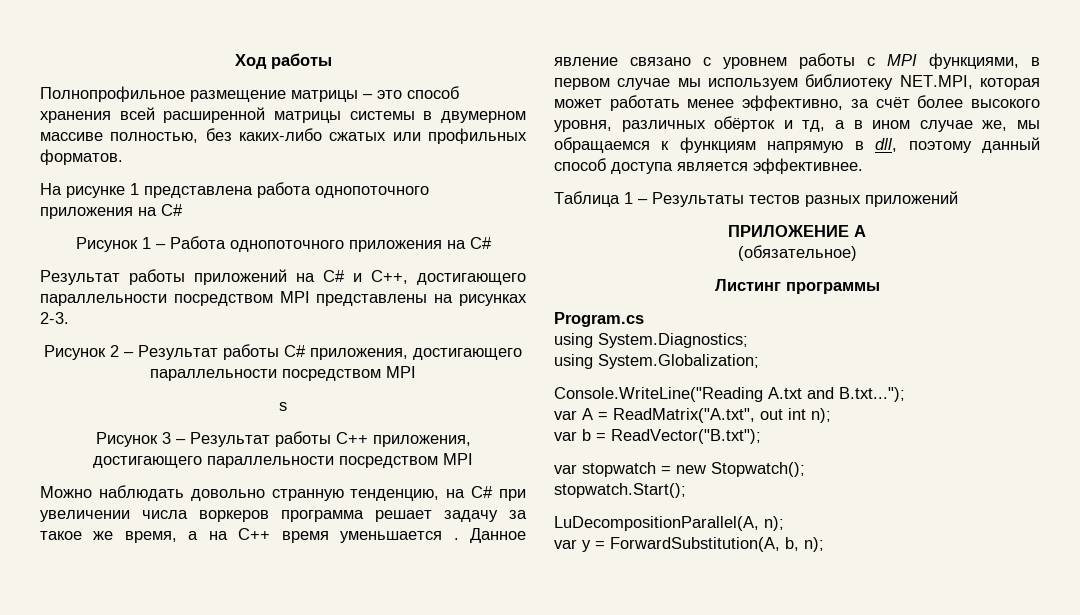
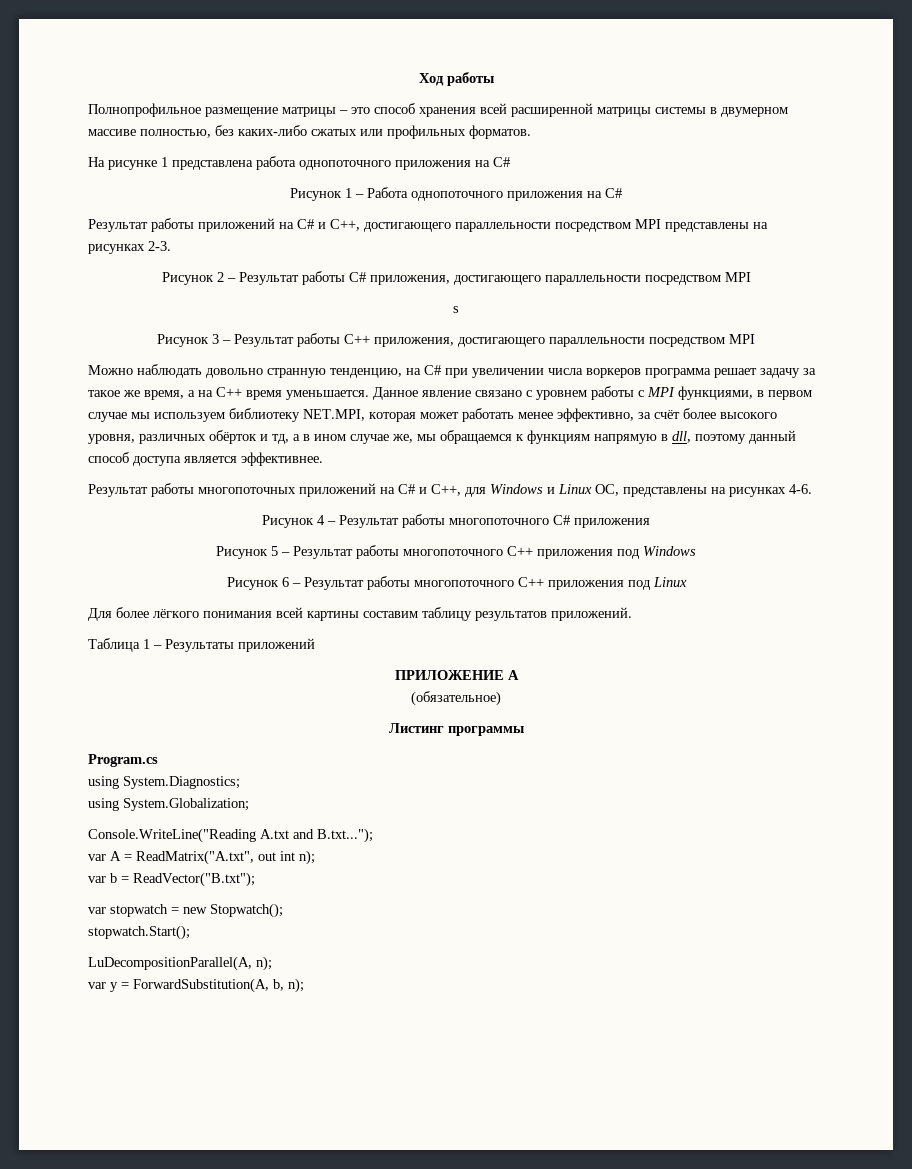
- Можно наблюдать довольно странную тенденцию, на C# при увеличении числа воркеров программа решает задачу за такое же время, а на C++ время уменьшается .
+ Можно наблюдать довольно странную тенденцию, на C# при увеличении числа воркеров программа решает задачу за такое же время, а на C++ время уменьшается.
+ Результат работы многопоточных приложений на C# и C++, для Windows и Linux ОС, представлены на рисунках 4-6.
+ Рисунок 4 – Результат работы многопоточного C# приложения
+ Рисунок 5 – Результат работы многопоточного C++ приложения под Windows
+ Рисунок 6 – Результат работы многопоточного C++ приложения под Linux
+ Для более лёгкого понимания всей картины составим таблицу результатов приложений.
- Таблица 1 – Результаты тестов разных приложений
+ Таблица 1 – Результаты приложений

